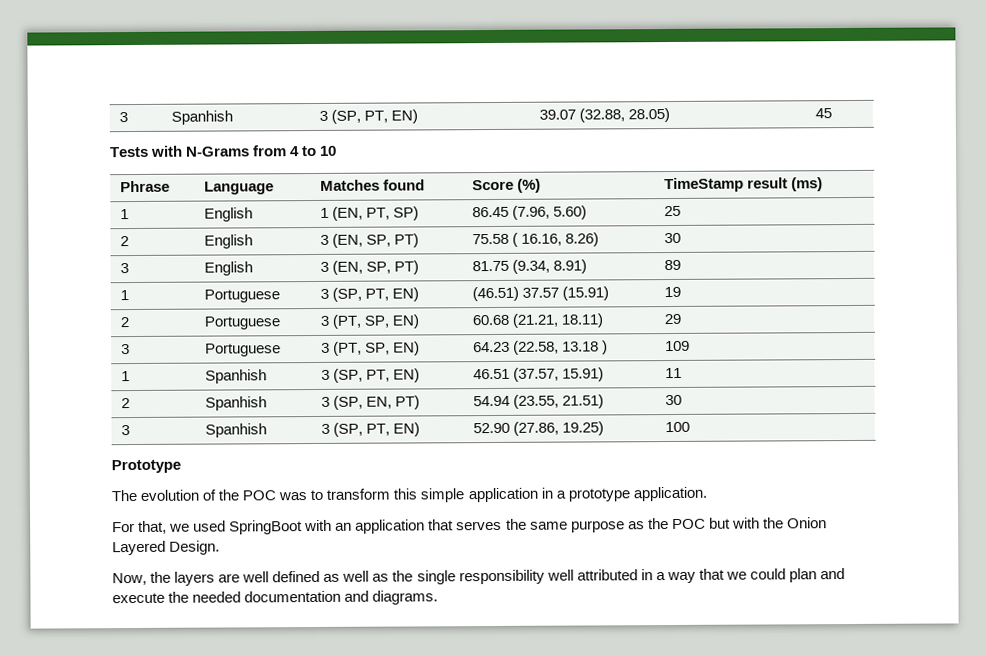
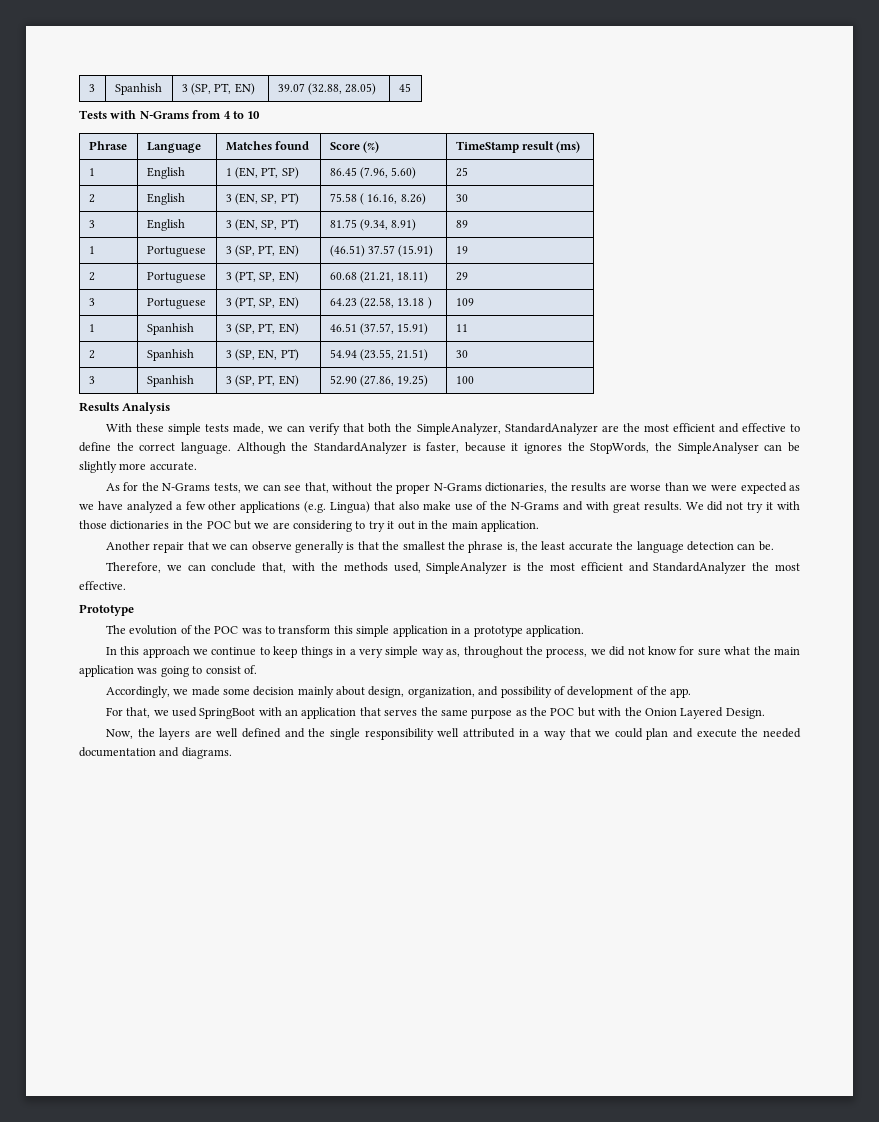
+ Results Analysis
+ With these simple tests made, we can verify that both the SimpleAnalyzer, StandardAnalyzer are the most efficient and effective to define the correct language. Although the StandardAnalyzer is faster, because it ignores the StopWords, the SimpleAnalyser can be slightly more accurate.
+ As for the N-Grams tests, we can see that, without the proper N-Grams dictionaries, the results are worse than we were expected as we have analyzed a few other applications (e.g. Lingua) that also make use of the N-Grams and with great results. We did not try it with those dictionaries in the POC but we are considering to try it out in the main application.
+ Another repair that we can observe generally is that the smallest the phrase is, the least accurate the language detection can be.
+ Therefore, we can conclude that, with the methods used, SimpleAnalyzer is the most efficient and StandardAnalyzer the most effective.
+ In this approach we continue to keep things in a very simple way as, throughout the process, we did not know for sure what the main application was going to consist of.
+ Accordingly, we made some decision mainly about design, organization, and possibility of development of the app.
- Now, the layers are well defined as well as the single responsibility well attributed in a way that we could plan and execute the needed documentation and diagrams.
+ Now, the layers are well defined and the single responsibility well attributed in a way that we could plan and execute the needed documentation and diagrams.

